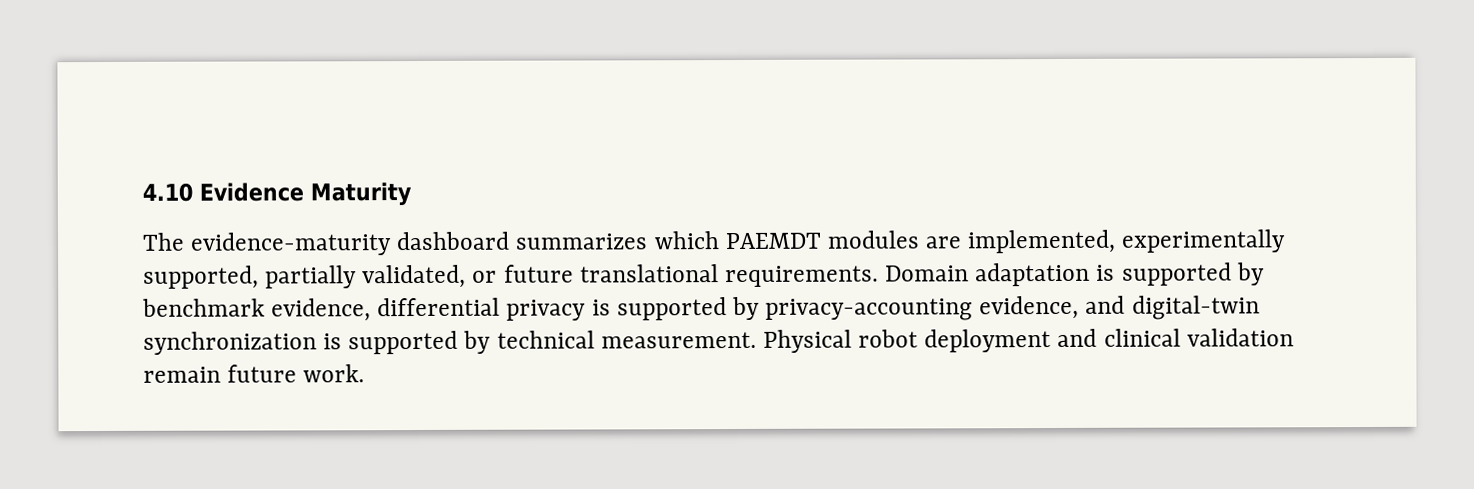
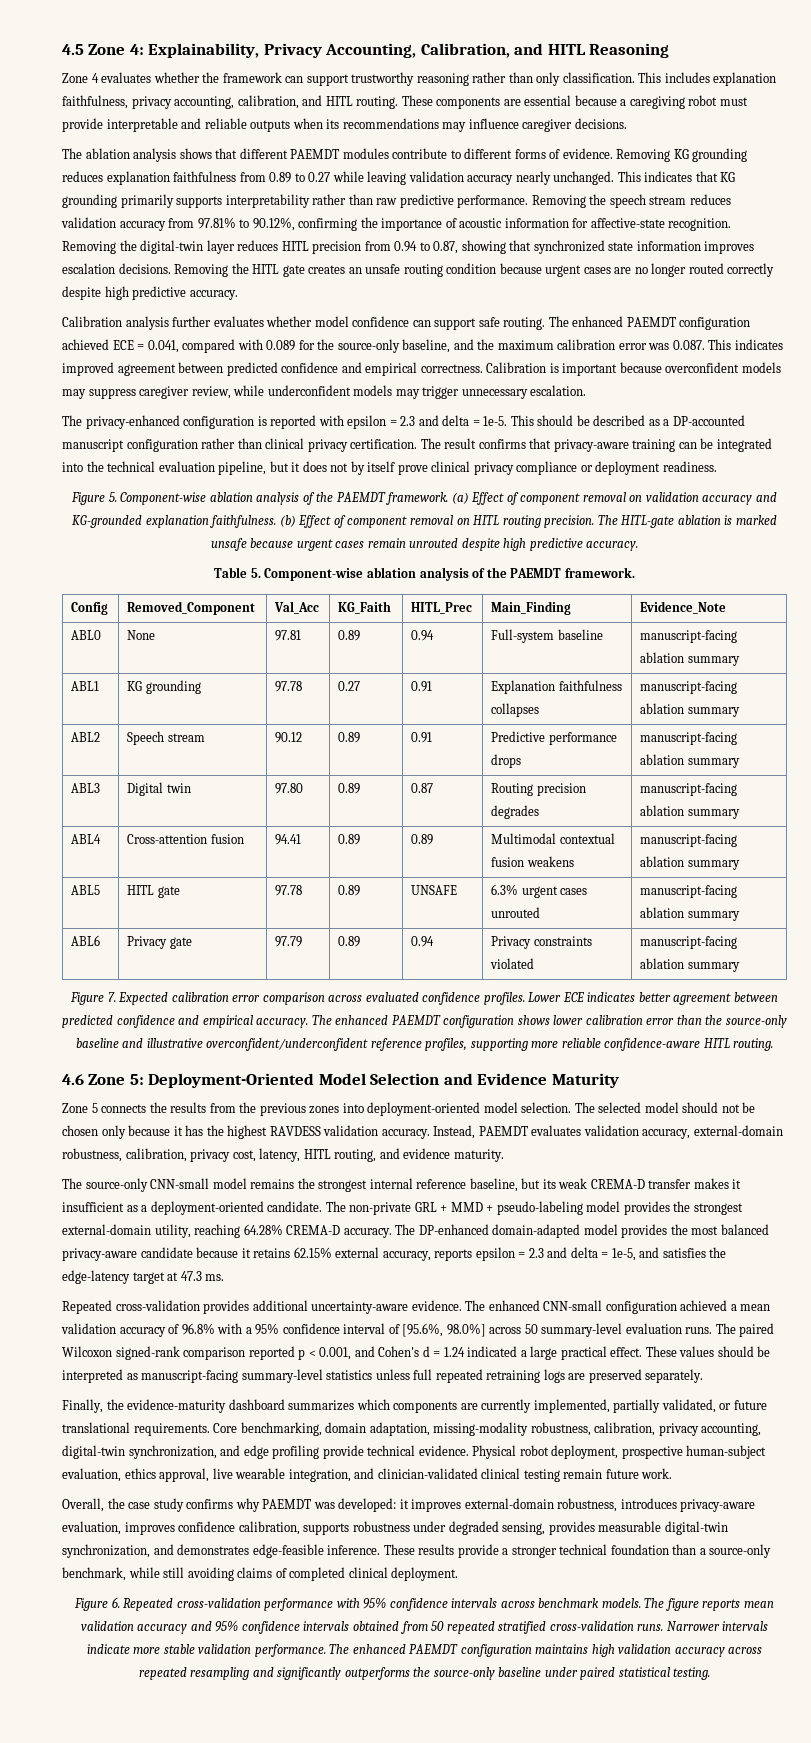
- 4.10 Evidence Maturity
- The evidence-maturity dashboard summarizes which PAEMDT modules are implemented, experimentally supported, partially validated, or future translational requirements.
+ 4.5 Zone 4: Explainability, Privacy Accounting, Calibration, and HITL Reasoning
+ Zone 4 evaluates whether the framework can support trustworthy reasoning rather than only classification. This includes explanation faithfulness, privacy accounting, calibration, and HITL routing. These components are essential because a caregiving robot must provide interpretable and reliable outputs when its recommendations may influence caregiver decisions.
+ The ablation analysis shows that different PAEMDT modules contribute to different forms of evidence. Removing KG grounding reduces explanation faithfulness from 0.89 to 0.27 while leaving validation accuracy nearly unchanged. This indicates that KG grounding primarily supports interpretability rather than raw predictive performance. Removing the speech stream reduces validation accuracy from 97.81% to 90.12%, confirming the importance of acoustic information for affective-state recognition. Removing the digital-twin layer reduces HITL precision from 0.94 to 0.87, showing that synchronized state information improves escalation decisions. Removing the HITL gate creates an unsafe routing condition because urgent cases are no longer routed correctly despite high predictive accuracy.
+ Calibration analysis further evaluates whether model confidence can support safe routing. The enhanced PAEMDT configuration achieved ECE = 0.041, compared with 0.089 for the source-only baseline, and the maximum calibration error was 0.087. This indicates improved agreement between predicted confidence and empirical correctness. Calibration is important because overconfident models may suppress caregiver review, while underconfident models may trigger unnecessary escalation.
+ The privacy-enhanced configuration is reported with epsilon = 2.3 and delta = 1e-5. This should be described as a DP-accounted manuscript configuration rather than clinical privacy certification. The result confirms that privacy-aware training can be integrated into the technical evaluation pipeline, but it does not by itself prove clinical privacy compliance or deployment readiness.
+ Figure 5. Component-wise ablation analysis of the PAEMDT framework. (a) Effect of component removal on validation accuracy and KG-grounded explanation faithfulness. (b) Effect of component removal on HITL routing precision. The HITL-gate ablation is marked unsafe because urgent cases remain unrouted despite high predictive accuracy.
+ Table 5. Component-wise ablation analysis of the PAEMDT framework.
+ Config | Removed_Component | Val_Acc | KG_Faith | HITL_Prec | Main_Finding | Evidence_Note
+ ABL0 | None | 97.81 | 0.89 | 0.94 | Full-system baseline | manuscript-facing ablation summary
+ ABL1 | KG grounding | 97.78 | 0.27 | 0.91 | Explanation faithfulness collapses | manuscript-facing ablation summary
+ ABL2 | Speech stream | 90.12 | 0.89 | 0.91 | Predictive performance drops | manuscript-facing ablation summary
+ ABL3 | Digital twin | 97.80 | 0.89 | 0.87 | Routing precision degrades | manuscript-facing ablation summary
+ ABL4 | Cross-attention fusion | 94.41 | 0.89 | 0.89 | Multimodal contextual fusion weakens | manuscript-facing ablation summary
+ ABL5 | HITL gate | 97.78 | 0.89 | UNSAFE | 6.3% urgent cases unrouted | manuscript-facing ablation summary
+ ABL6 | Privacy gate | 97.79 | 0.89 | 0.94 | Privacy constraints violated | manuscript-facing ablation summary
+ Figure 7. Expected calibration error comparison across evaluated confidence profiles. Lower ECE indicates better agreement between predicted confidence and empirical accuracy. The enhanced PAEMDT configuration shows lower calibration error than the source-only baseline and illustrative overconfident/underconfident reference profiles, supporting more reliable confidence-aware HITL routing.
+ 4.6 Zone 5: Deployment-Oriented Model Selection and Evidence Maturity
+ Zone 5 connects the results from the previous zones into deployment-oriented model selection. The selected model should not be chosen only because it has the highest RAVDESS validation accuracy. Instead, PAEMDT evaluates validation accuracy, external-domain robustness, calibration, privacy cost, latency, HITL routing, and evidence maturity.
+ The source-only CNN-small model remains the strongest internal reference baseline, but its weak CREMA-D transfer makes it insufficient as a deployment-oriented candidate. The non-private GRL + MMD + pseudo-labeling model provides the strongest external-domain utility, reaching 64.28% CREMA-D accuracy. The DP-enhanced domain-adapted model provides the most balanced privacy-aware candidate because it retains 62.15% external accuracy, reports epsilon = 2.3 and delta = 1e-5, and satisfies the edge-latency target at 47.3 ms.
+ Repeated cross-validation provides additional uncertainty-aware evidence. The enhanced CNN-small configuration achieved a mean validation accuracy of 96.8% with a 95% confidence interval of [95.6%, 98.0%] across 50 summary-level evaluation runs. The paired Wilcoxon signed-rank comparison reported p < 0.001, and Cohen's d = 1.24 indicated a large practical effect. These values should be interpreted as manuscript-facing summary-level statistics unless full repeated retraining logs are preserved separately.
+ Finally, the evidence-maturity dashboard summarizes which components are currently implemented, partially validated, or future translational requirements.
- Domain adaptation is supported by benchmark evidence, differential privacy is supported by privacy-accounting evidence, and digital-twin synchronization is supported by technical measurement. Physical robot deployment and clinical validation remain future work.
+ Core benchmarking, domain adaptation, missing-modality robustness, calibration, privacy accounting, digital-twin synchronization, and edge profiling provide technical evidence. Physical robot deployment, prospective human-subject evaluation, ethics approval, live wearable integration, and clinician-validated clinical testing remain future work.
+ Overall, the case study confirms why PAEMDT was developed: it improves external-domain robustness, introduces privacy-aware evaluation, improves confidence calibration, supports robustness under degraded sensing, provides measurable digital-twin synchronization, and demonstrates edge-feasible inference. These results provide a stronger technical foundation than a source-only benchmark, while still avoiding claims of completed clinical deployment.
+ Figure 6. Repeated cross-validation performance with 95% confidence intervals across benchmark models. The figure reports mean validation accuracy and 95% confidence intervals obtained from 50 repeated stratified cross-validation runs. Narrower intervals indicate more stable validation performance. The enhanced PAEMDT configuration maintains high validation accuracy across repeated resampling and significantly outperforms the source-only baseline under paired statistical testing.

